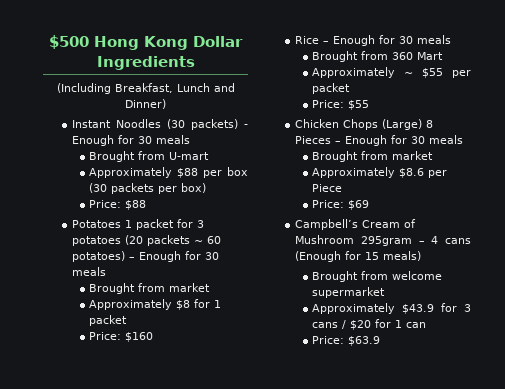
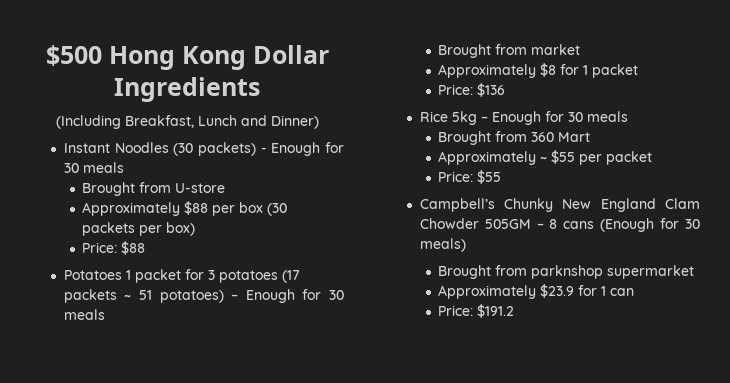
- Brought from U-mart
+ Brought from U-store
- Potatoes 1 packet for 3 potatoes (20 packets ~ 60 potatoes) – Enough for 30 meals
+ Potatoes 1 packet for 3 potatoes (17 packets ~ 51 potatoes) – Enough for 30 meals
- Price: $160
+ Price: $136
- Rice – Enough for 30 meals
+ Rice 5kg – Enough for 30 meals
- Chicken Chops (Large) 8 Pieces – Enough for 30 meals
- Brought from market
- Approximately $8.6 per Piece
- Price: $69
- Campbell’s Cream of Mushroom 295gram – 4 cans (Enough for 15 meals)
+ Campbell’s Chunky New England Clam Chowder 505GM – 8 cans (Enough for 30 meals)
- Brought from welcome supermarket
+ Brought from parknshop supermarket
- Approximately $43.9 for 3 cans / $20 for 1 can
+ Approximately $23.9 for 1 can
- Price: $63.9
+ Price: $191.2

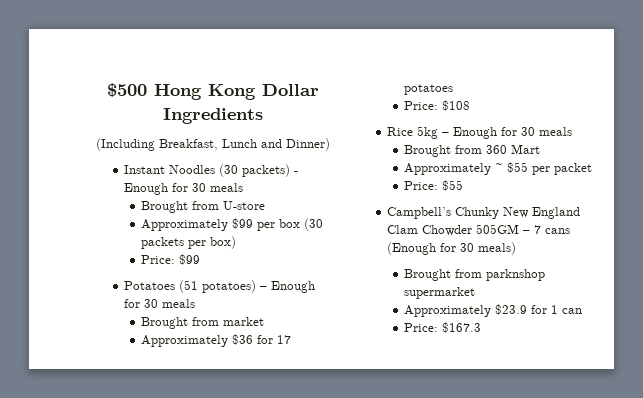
- Approximately $88 per box (30 packets per box)
+ Approximately $99 per box (30 packets per box)
- Price: $88
+ Price: $99
- Potatoes 1 packet for 3 potatoes (17 packets ~ 51 potatoes) – Enough for 30 meals
+ Potatoes (51 potatoes) – Enough for 30 meals
- Approximately $8 for 1 packet
- Price: $136
+ Approximately $36 for 17 potatoes
+ Price: $108
- Campbell’s Chunky New England Clam Chowder 505GM – 8 cans (Enough for 30 meals)
+ Campbell’s Chunky New England Clam Chowder 505GM – 7 cans (Enough for 30 meals)
- Price: $191.2
+ Price: $167.3

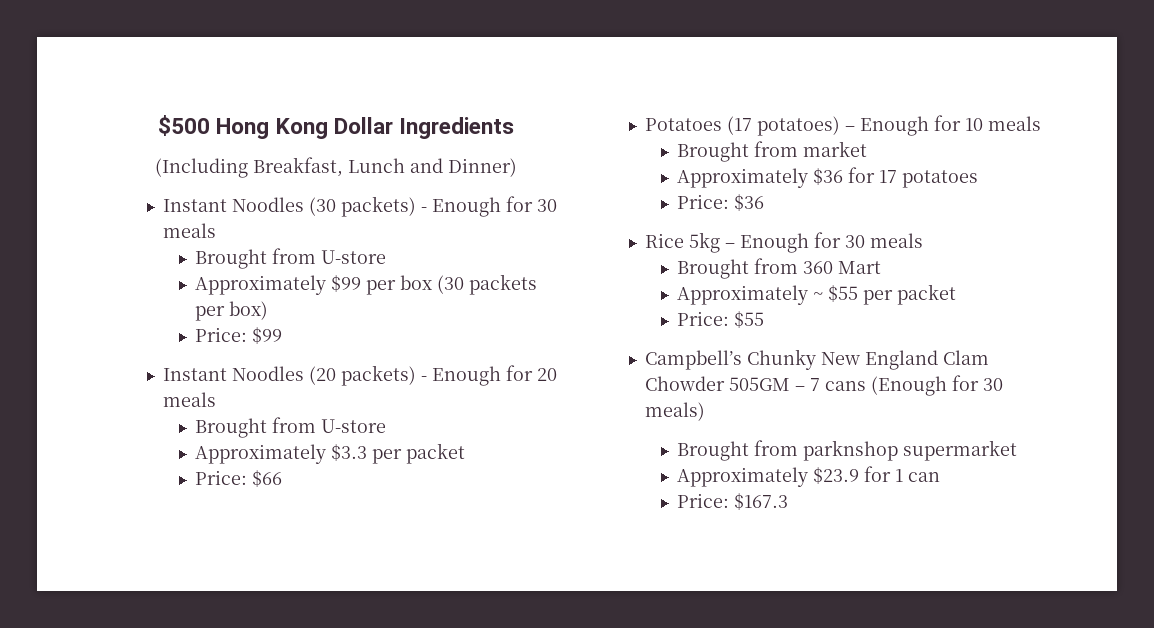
+ Instant Noodles (20 packets) - Enough for 20 meals
+ Brought from U-store
+ Approximately $3.3 per packet
+ Price: $66
- Potatoes (51 potatoes) – Enough for 30 meals
+ Potatoes (17 potatoes) – Enough for 10 meals
- Price: $108
+ Price: $36

